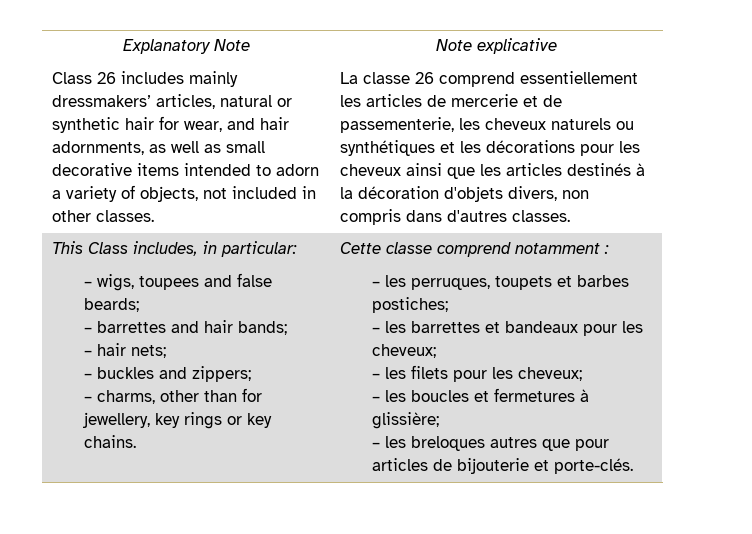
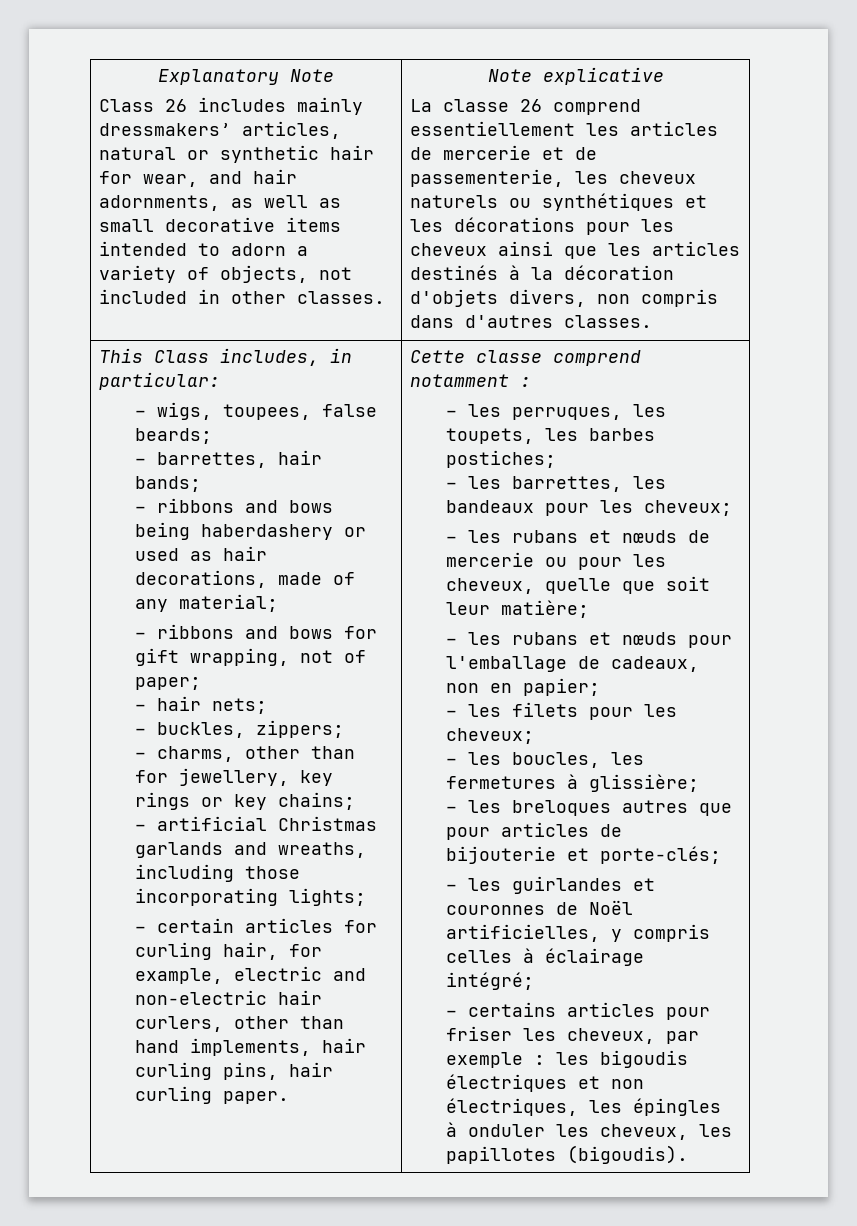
- – wigs, toupees and false beards;
+ – wigs, toupees, false beards;
- – barrettes and hair bands;
+ – barrettes, hair bands;
+ – ribbons and bows being haberdashery or used as hair decorations, made of any material;
+ – ribbons and bows for gift wrapping, not of paper;
- – buckles and zippers;
+ – buckles, zippers;
- – charms, other than for jewellery, key rings or key chains.
+ – charms, other than for jewellery, key rings or key chains;
+ – artificial Christmas garlands and wreaths, including those incorporating lights;
+ – certain articles for curling hair, for example, electric and non-electric hair curlers, other than hand implements, hair curling pins, hair curling paper.
- – les perruques, toupets et barbes postiches;
+ – les perruques, les toupets, les barbes postiches;
- – les barrettes et bandeaux pour les cheveux;
+ – les barrettes, les bandeaux pour les cheveux;
+ – les rubans et nœuds de mercerie ou pour les cheveux, quelle que soit leur matière;
+ – les rubans et nœuds pour l'emballage de cadeaux, non en papier;
- – les boucles et fermetures à glissière;
+ – les boucles, les fermetures à glissière;
- – les breloques autres que pour articles de bijouterie et porte-clés.
+ – les breloques autres que pour articles de bijouterie et porte-clés;
+ – les guirlandes et couronnes de Noël artificielles, y compris celles à éclairage intégré;
+ – certains articles pour friser les cheveux, par exemple : les bigoudis électriques et non électriques, les épingles à onduler les cheveux, les papillotes (bigoudis).

